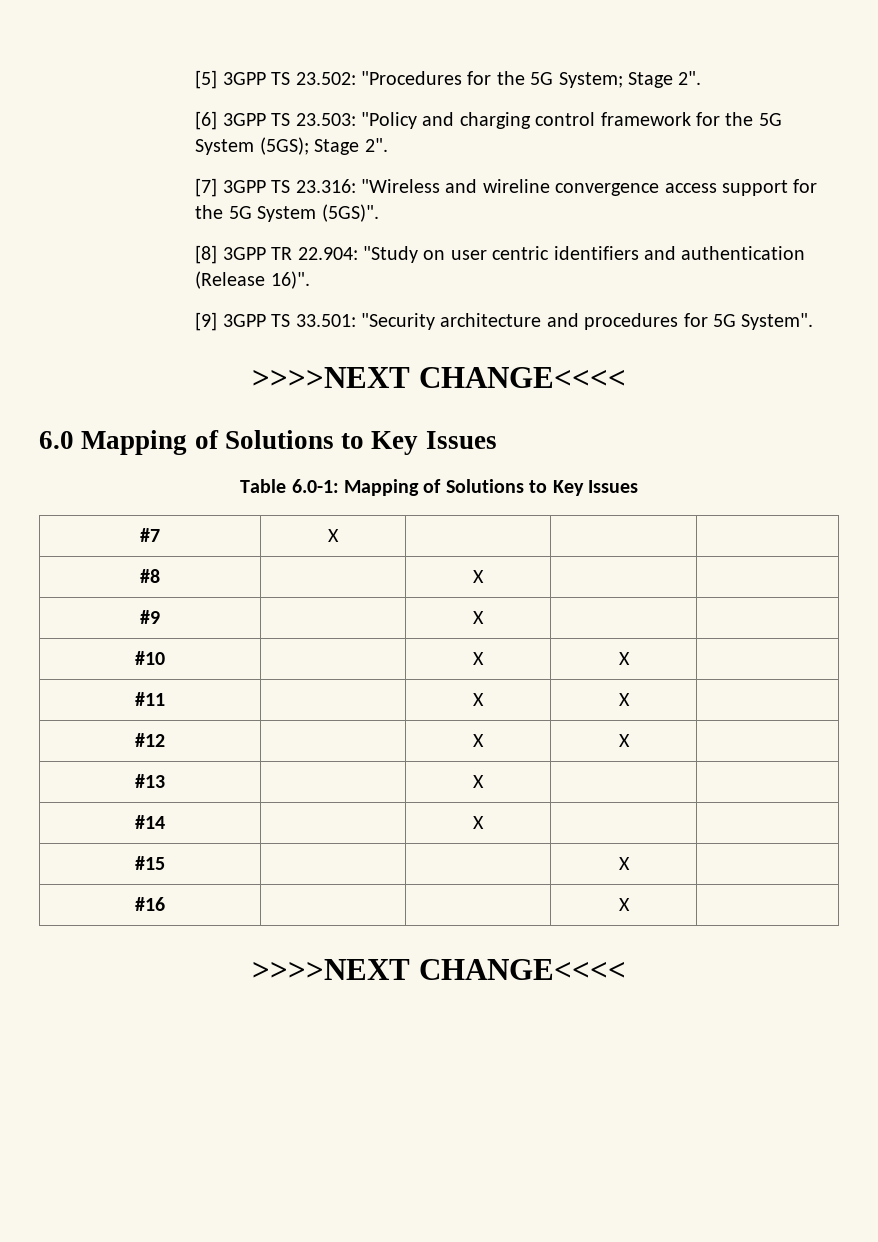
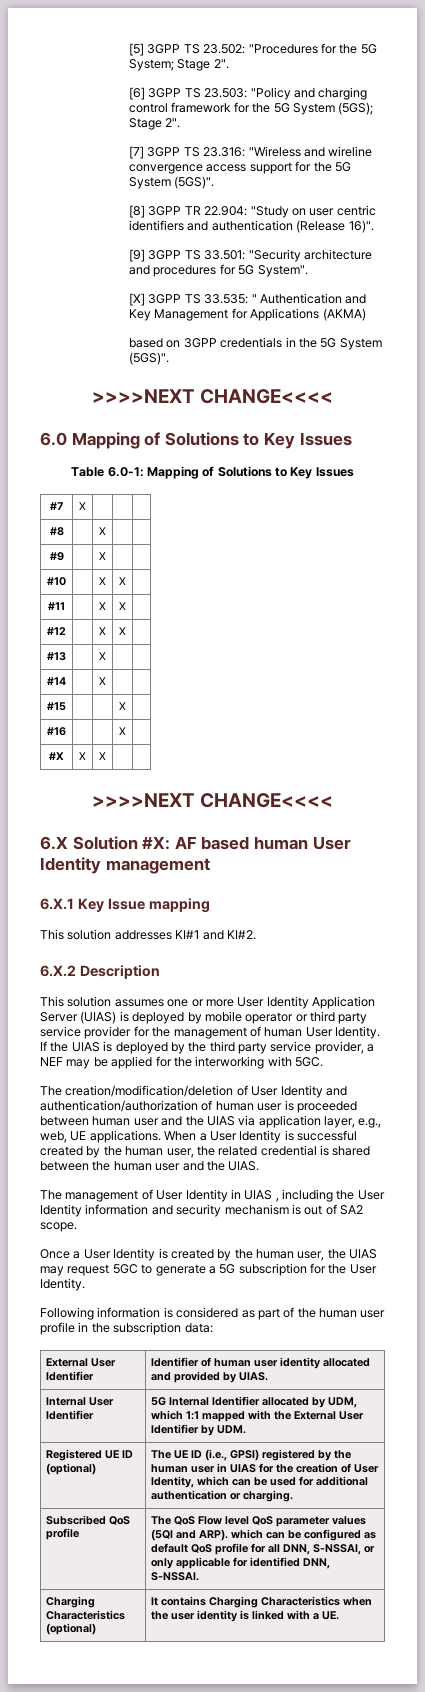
+ [X] 3GPP TS 33.535: " Authentication and Key Management for Applications (AKMA)
+ based on 3GPP credentials in the 5G System (5GS)".
  #16 | | | X |
+ #X | X | X | |
  >>>>NEXT CHANGE<<<<
+ 6.X Solution #X: AF based human User Identity management
+ 6.X.1 Key Issue mapping
+ This solution addresses KI#1 and KI#2.
+ 6.X.2 Description
+ This solution assumes one or more User Identity Application Server (UIAS) is deployed by mobile operator or third party service provider for the management of human User Identity. If the UIAS is deployed by the third party service provider, a NEF may be applied for the interworking with 5GC.
+ The creation/modification/deletion of User Identity and authentication/authorization of human user is proceeded between human user and the UIAS via application layer, e.g., web, UE applications. When a User Identity is successful created by the human user, the related credential is shared between the human user and the UIAS.
+ The management of User Identity in UIAS , including the User Identity information and security mechanism is out of SA2 scope.
+ Once a User Identity is created by the human user, the UIAS may request 5GC to generate a 5G subscription for the User Identity.
+ Following information is considered as part of the human user profile in the subscription data:
+ External User Identifier | Identifier of human user identity allocated and provided by UIAS.
+ Internal User Identifier | 5G Internal Identifier allocated by UDM, which 1:1 mapped with the External User Identifier by UDM.
+ Registered UE ID (optional) | The UE ID (i.e., GPSI) registered by the human user in UIAS for the creation of User Identity, which can be used for additional authentication or charging.
+ Subscribed QoS profile | The QoS Flow level QoS parameter values (5QI and ARP). which can be configured as default QoS profile for all DNN, S-NSSAI, or only applicable for identified DNN, S-NSSAI.
+ Charging Characteristics (optional) | It contains Charging Characteristics when the user identity is linked with a UE.

